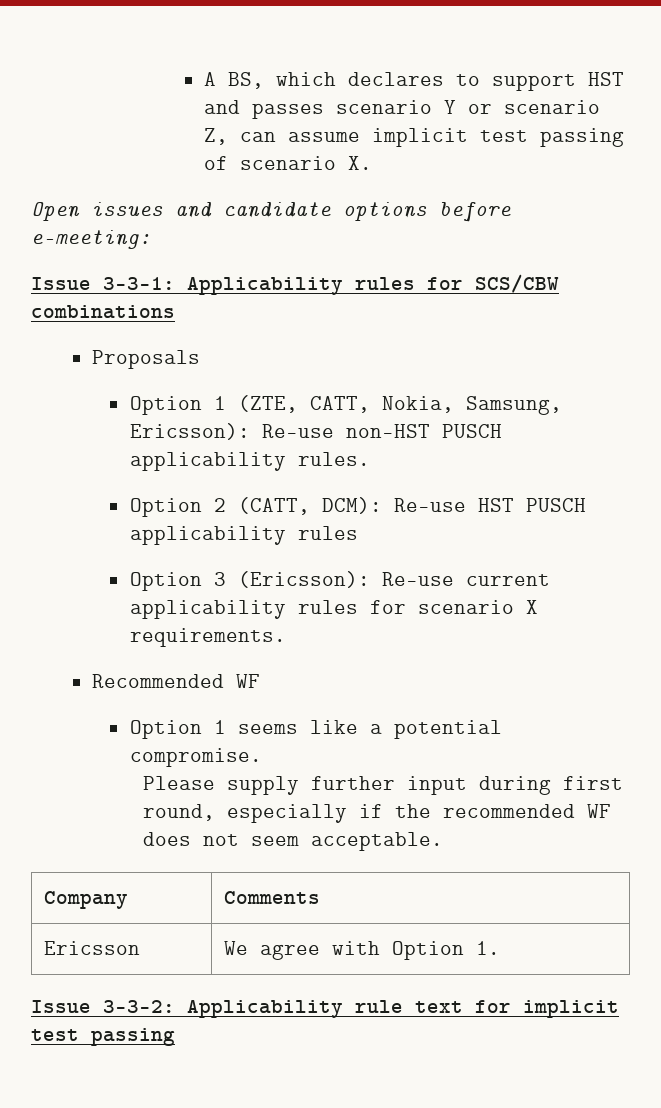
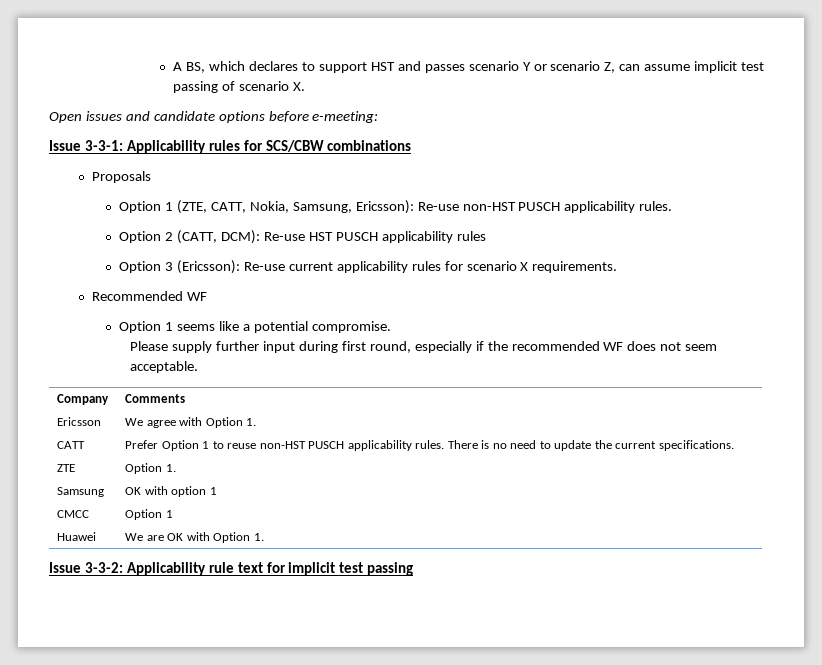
+ CATT | Prefer Option 1 to reuse non-HST PUSCH applicability rules. There is no need to update the current specifications.
+ ZTE | Option 1.
+ Samsung | OK with option 1
+ CMCC | Option 1
+ Huawei | We are OK with Option 1.

